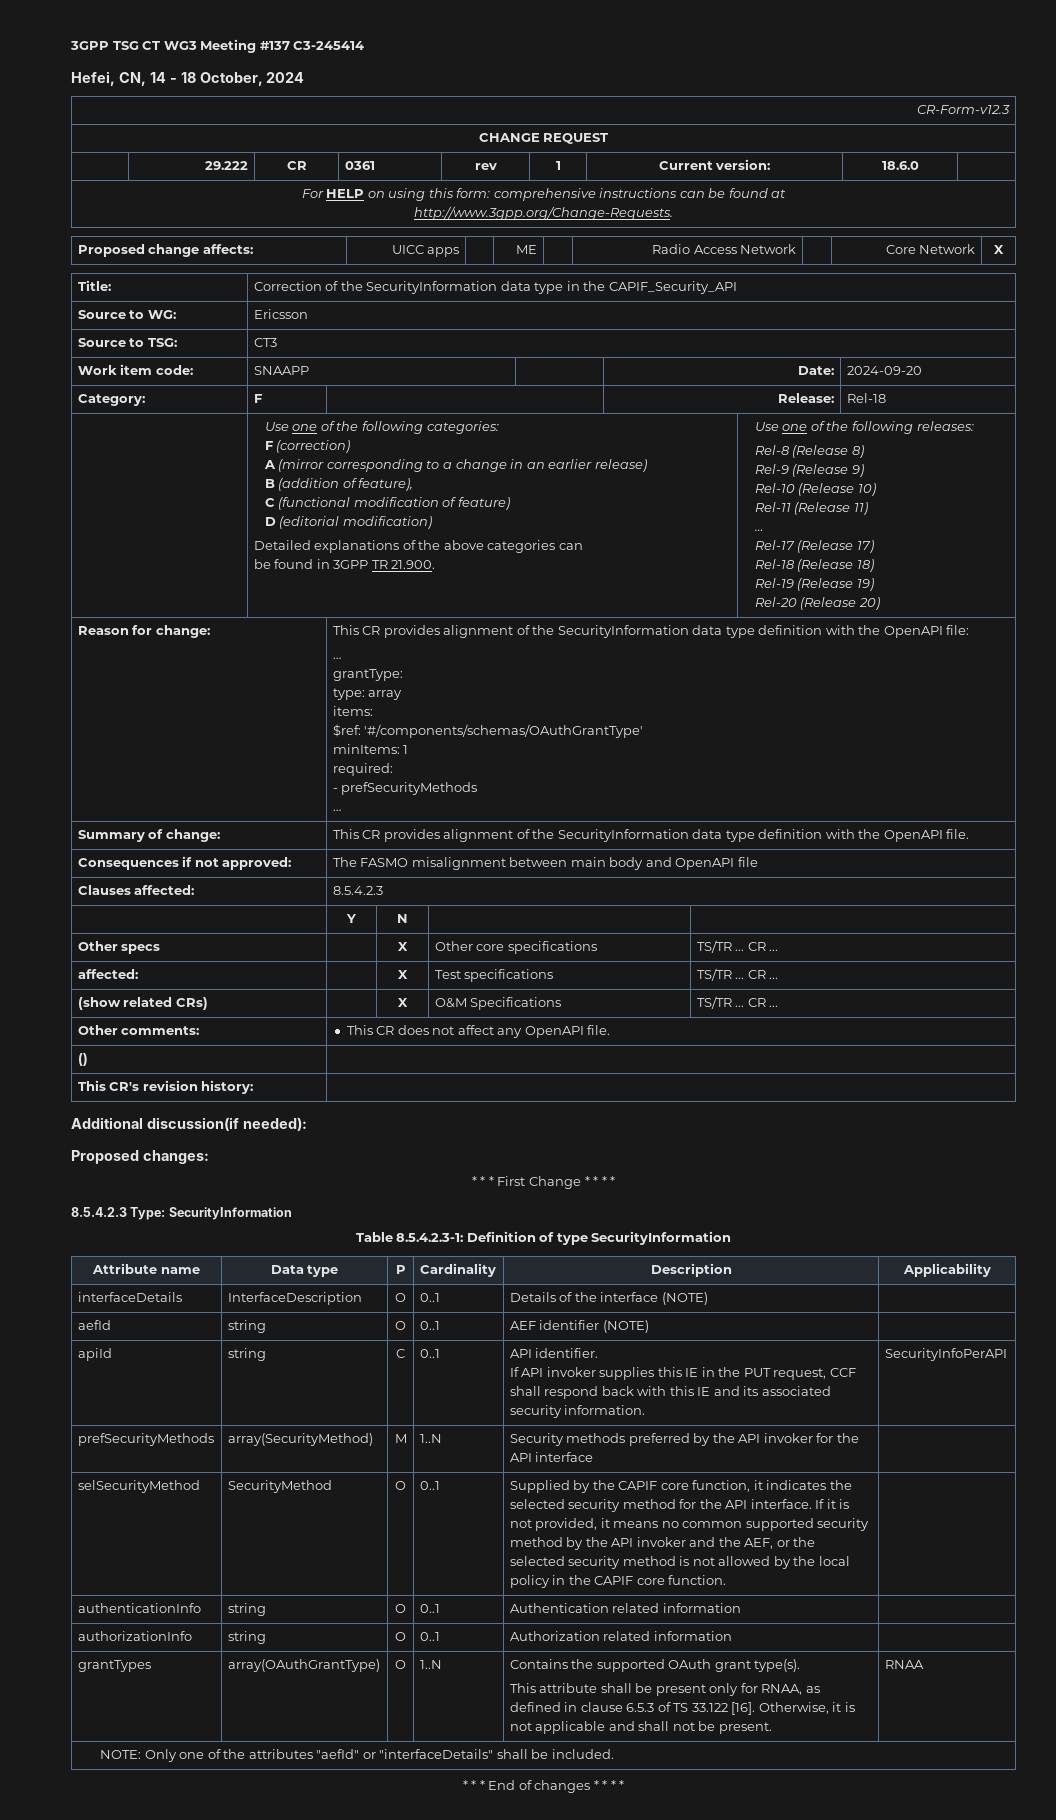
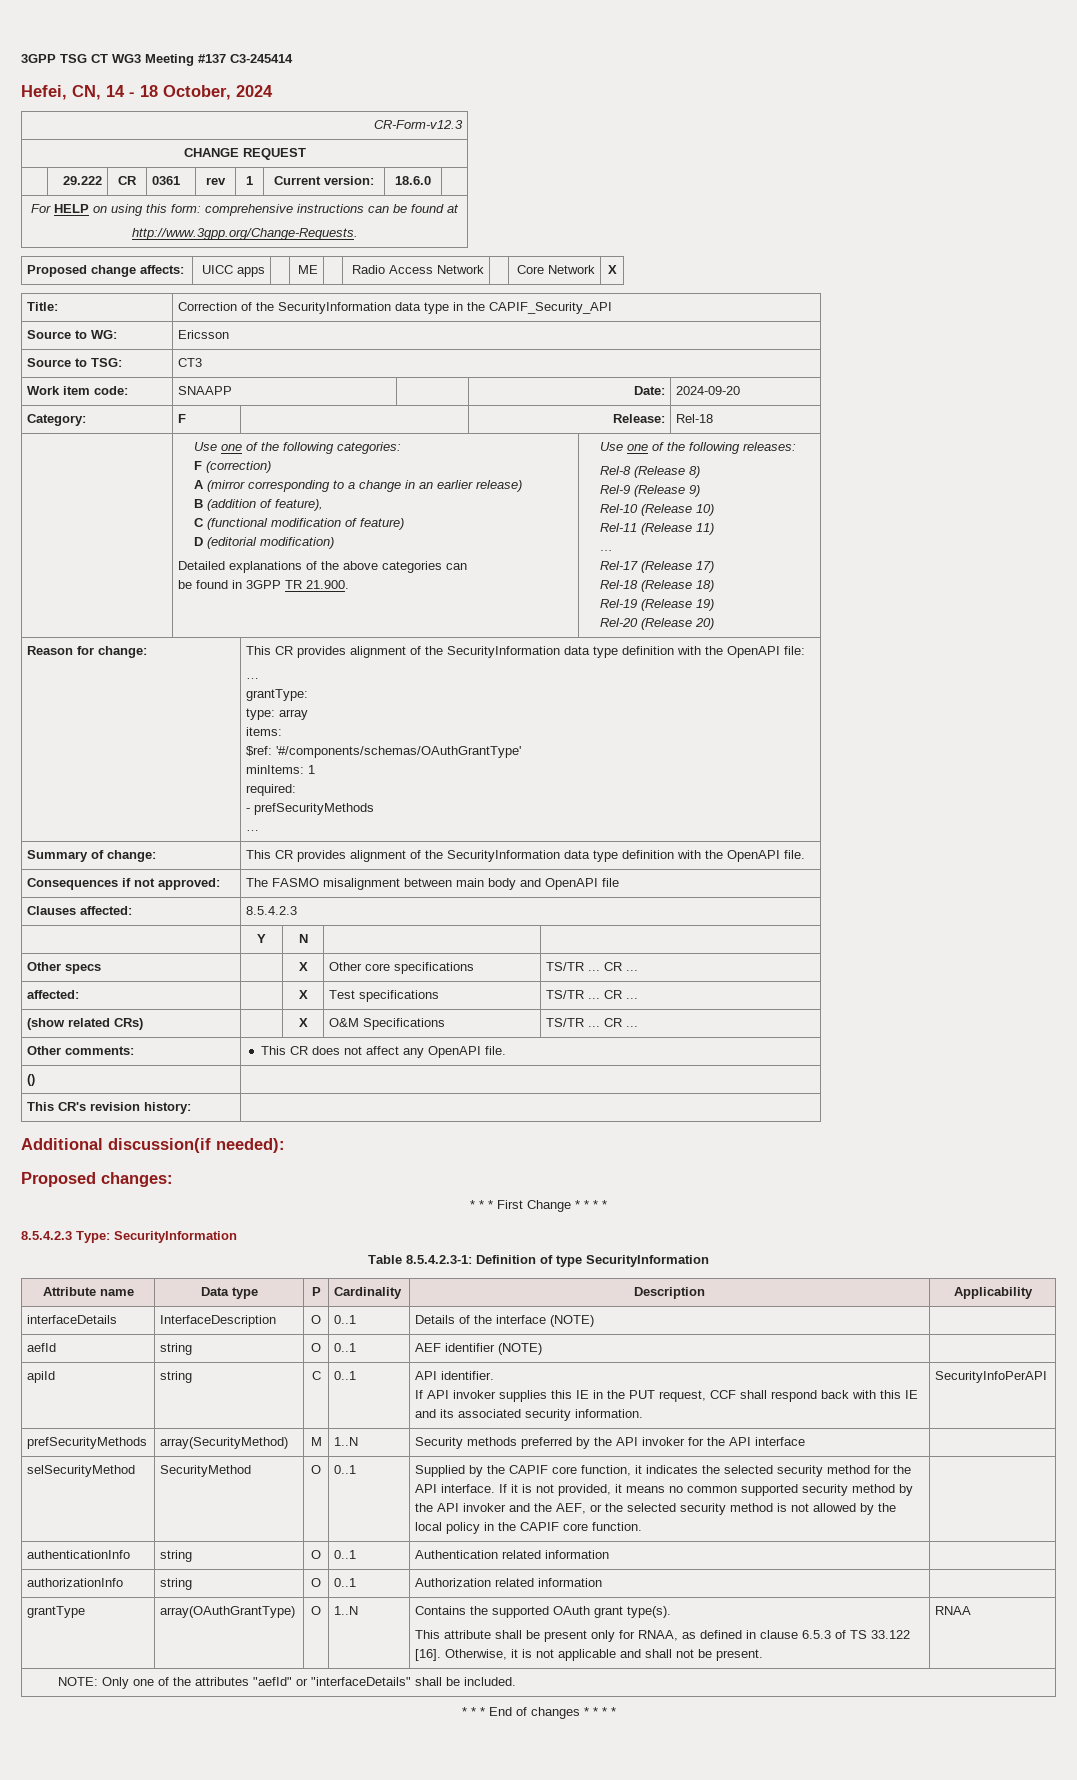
- grantTypes | array(OAuthGrantType) | O | 1..N | Contains the supported OAuth grant type(s).
+ grantType | array(OAuthGrantType) | O | 1..N | Contains the supported OAuth grant type(s).

